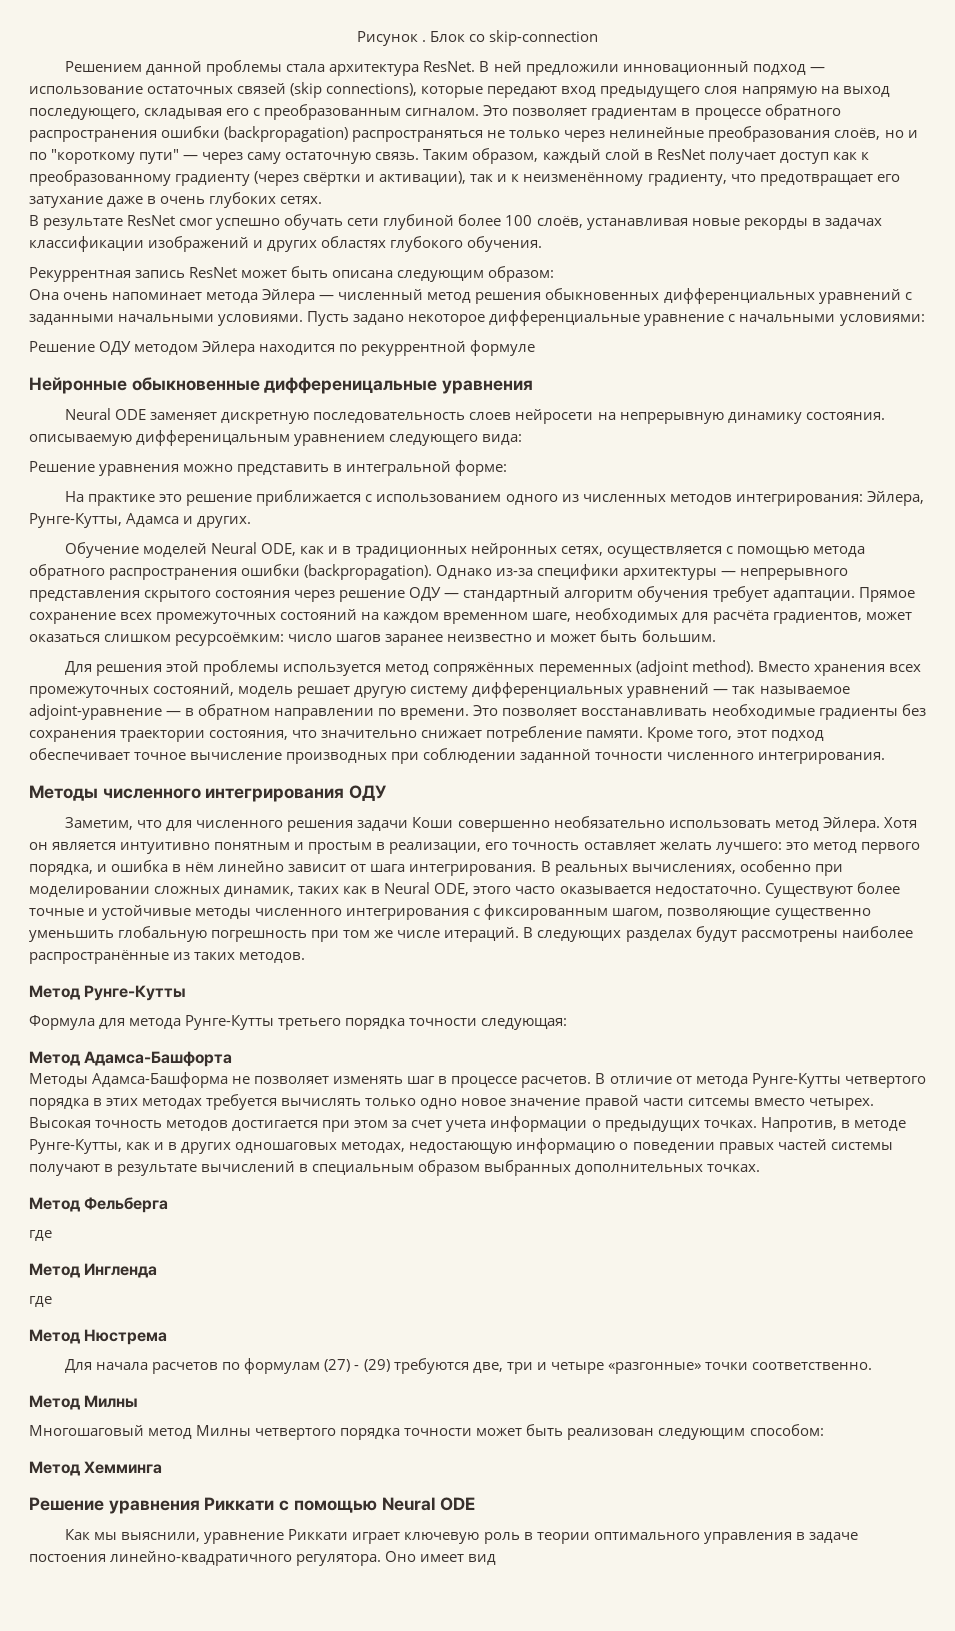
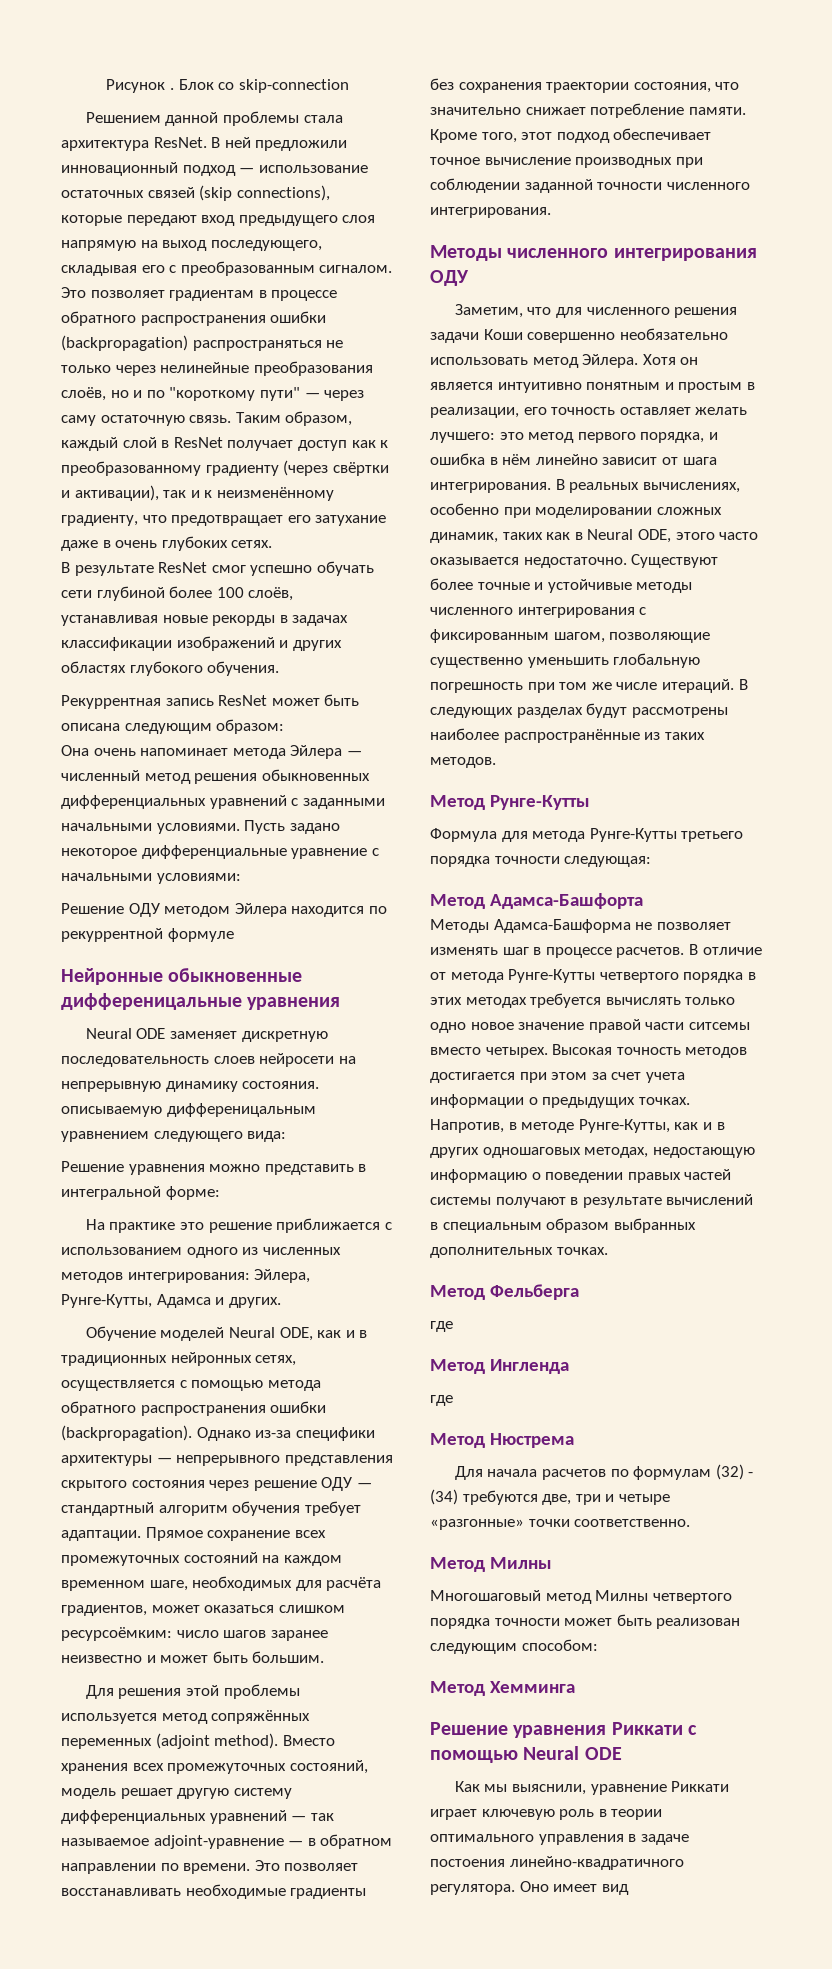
- Для начала расчетов по формулам (27) - (29) требуются две, три и четыре «разгонные» точки соответственно.
+ Для начала расчетов по формулам (32) - (34) требуются две, три и четыре «разгонные» точки соответственно.

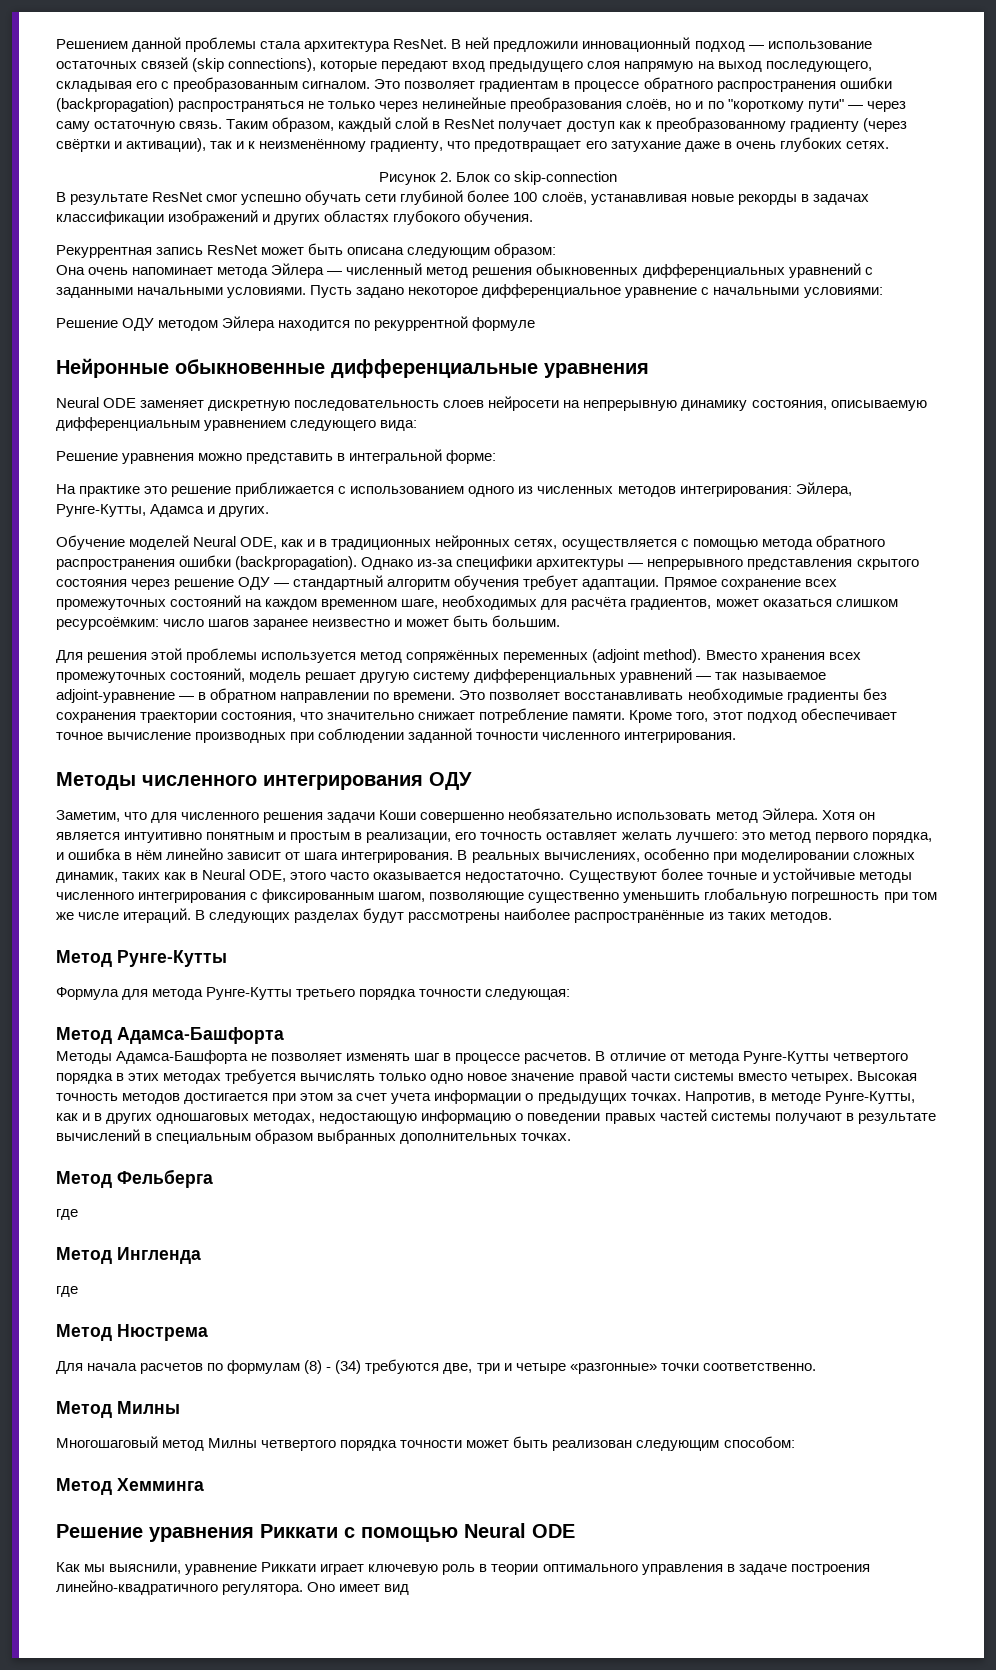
- Рисунок . Блок со skip-connection
+ Рисунок 2. Блок со skip-connection
- Пусть задано некоторое дифференциальные уравнение с начальными условиями:
+ Пусть задано некоторое дифференциальное уравнение с начальными условиями:
- Нейронные обыкновенные дифференицальные уравнения
+ Нейронные обыкновенные дифференциальные уравнения
- Neural ODE заменяет дискретную последовательность слоев нейросети на непрерывную динамику состояния. описываемую дифференицальным уравнением следующего вида:
+ Neural ODE заменяет дискретную последовательность слоев нейросети на непрерывную динамику состояния, описываемую дифференциальным уравнением следующего вида:
- Методы Адамса-Башформа не позволяет изменять шаг в процессе расчетов.
+ Методы Адамса-Башфорта не позволяет изменять шаг в процессе расчетов.
- В отличие от метода Рунге-Кутты четвертого порядка в этих методах требуется вычислять только одно новое значение правой части ситсемы вместо четырех.
+ В отличие от метода Рунге-Кутты четвертого порядка в этих методах требуется вычислять только одно новое значение правой части системы вместо четырех.
- Для начала расчетов по формулам (32) - (34) требуются две, три и четыре «разгонные» точки соответственно.
+ Для начала расчетов по формулам (8) - (34) требуются две, три и четыре «разгонные» точки соответственно.
- Как мы выяснили, уравнение Риккати играет ключевую роль в теории оптимального управления в задаче постоения линейно-квадратичного регулятора.
+ Как мы выяснили, уравнение Риккати играет ключевую роль в теории оптимального управления в задаче построения линейно-квадратичного регулятора.

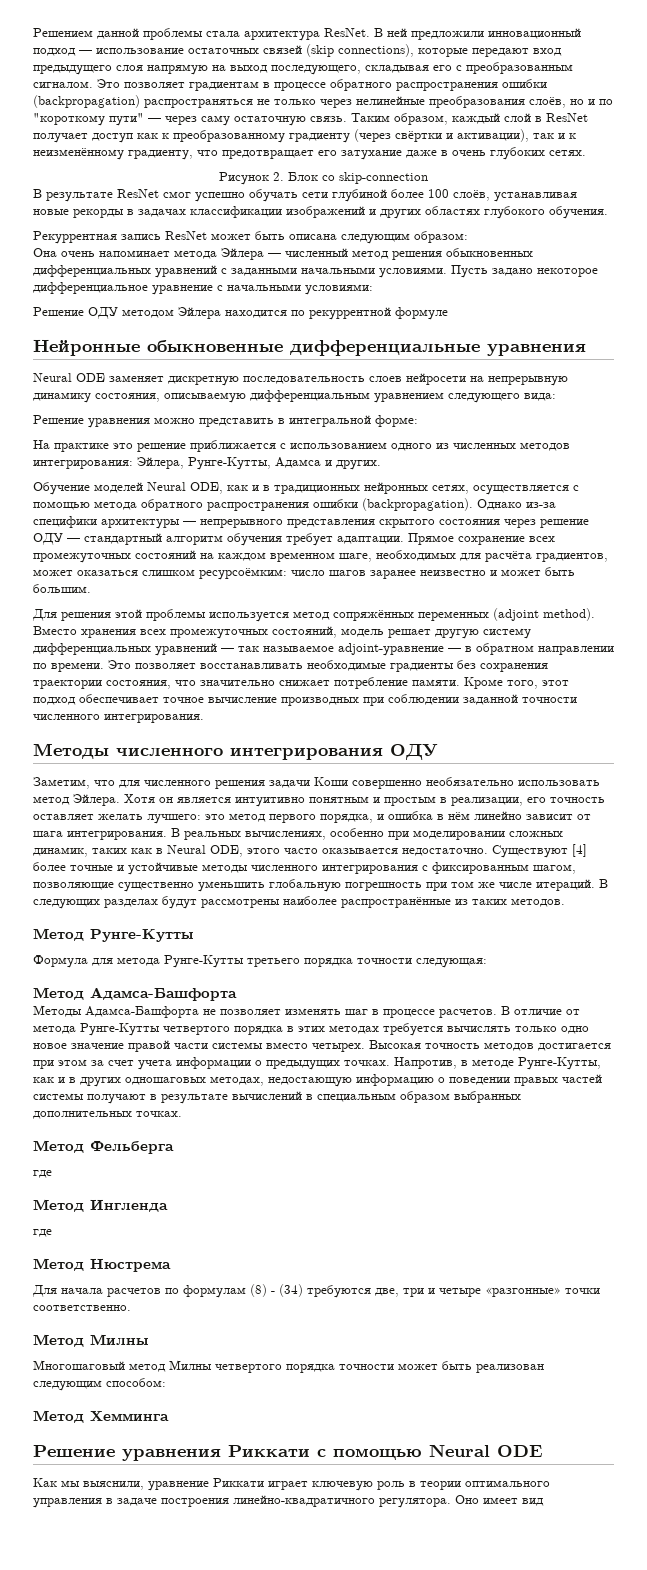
- Существуют более точные и устойчивые методы численного интегрирования с фиксированным шагом, позволяющие существенно уменьшить глобальную погрешность при том же числе итераций.
+ Существуют [4] более точные и устойчивые методы численного интегрирования с фиксированным шагом, позволяющие существенно уменьшить глобальную погрешность при том же числе итераций.

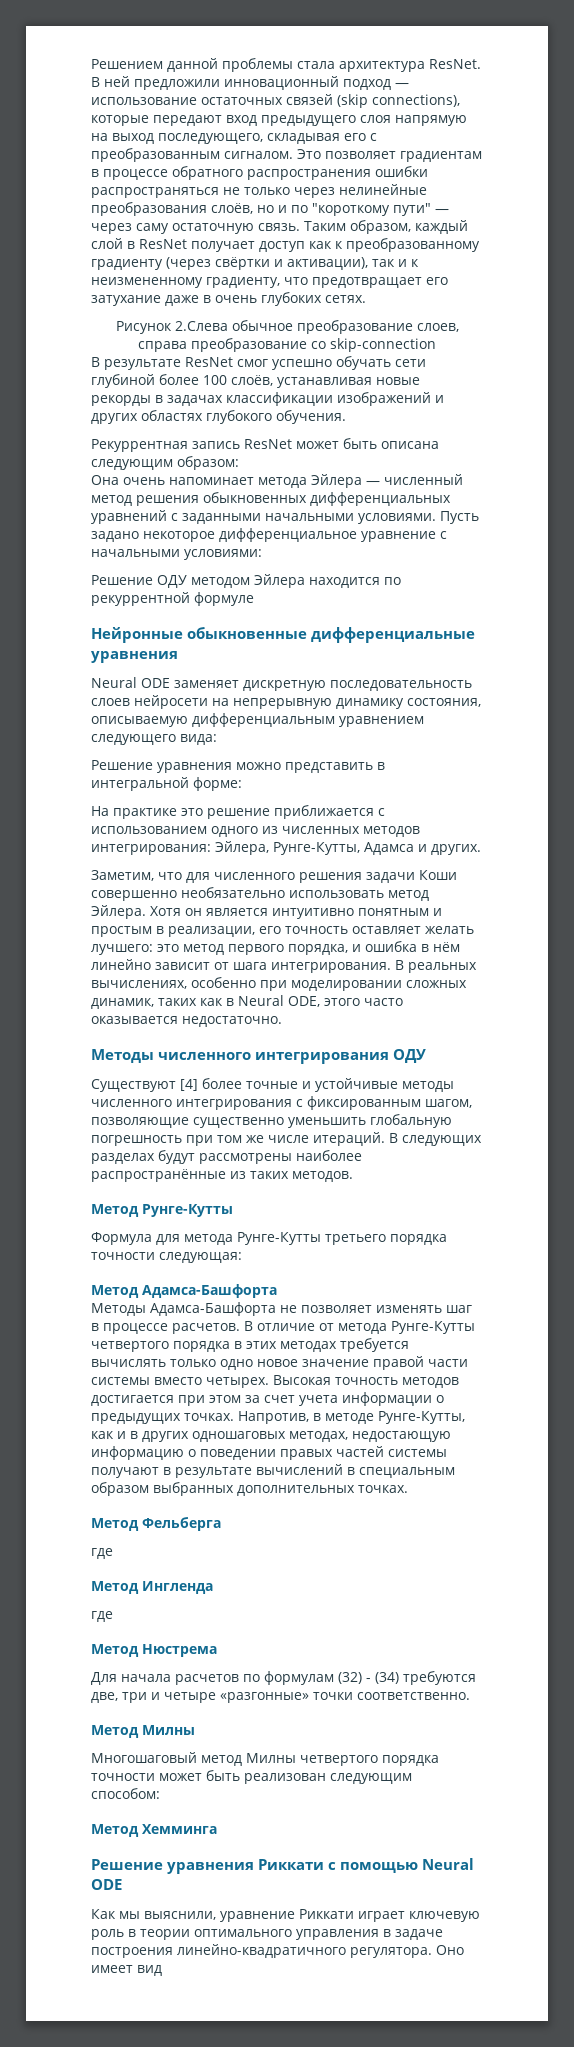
- Это позволяет градиентам в процессе обратного распространения ошибки (backpropagation) распространяться не только через нелинейные преобразования слоёв, но и по "короткому пути" — через саму остаточную связь.
+ Это позволяет градиентам в процессе обратного распространения ошибки распространяться не только через нелинейные преобразования слоёв, но и по "короткому пути" — через саму остаточную связь.
- Таким образом, каждый слой в ResNet получает доступ как к преобразованному градиенту (через свёртки и активации), так и к неизменённому градиенту, что предотвращает его затухание даже в очень глубоких сетях.
+ Таким образом, каждый слой в ResNet получает доступ как к преобразованному градиенту (через свёртки и активации), так и к неизмененному градиенту, что предотвращает его затухание даже в очень глубоких сетях.
- Рисунок 2. Блок со skip-connection
+ Рисунок 2.Слева обычное преобразование слоев, справа преобразование со skip-connection
- Обучение моделей Neural ODE, как и в традиционных нейронных сетях, осуществляется с помощью метода обратного распространения ошибки (backpropagation). Однако из-за специфики архитектуры — непрерывного представления скрытого состояния через решение ОДУ — стандартный алгоритм обучения требует адаптации. Прямое сохранение всех промежуточных состояний на каждом временном шаге, необходимых для расчёта градиентов, может оказаться слишком ресурсоёмким: число шагов заранее неизвестно и может быть большим.
- Для решения этой проблемы используется метод сопряжённых переменных (adjoint method). Вместо хранения всех промежуточных состояний, модель решает другую систему дифференциальных уравнений — так называемое adjoint-уравнение — в обратном направлении по времени. Это позволяет восстанавливать необходимые градиенты без сохранения траектории состояния, что значительно снижает потребление памяти. Кроме того, этот подход обеспечивает точное вычисление производных при соблюдении заданной точности численного интегрирования.
- Методы численного интегрирования ОДУ
- В реальных вычислениях, особенно при моделировании сложных динамик, таких как в Neural ODE, этого часто оказывается недостаточно. Существуют [4] более точные и устойчивые методы численного интегрирования с фиксированным шагом, позволяющие существенно уменьшить глобальную погрешность при том же числе итераций.
+ В реальных вычислениях, особенно при моделировании сложных динамик, таких как в Neural ODE, этого часто оказывается недостаточно.
+ Методы численного интегрирования ОДУ
+ Существуют [4] более точные и устойчивые методы численного интегрирования с фиксированным шагом, позволяющие существенно уменьшить глобальную погрешность при том же числе итераций.
- Для начала расчетов по формулам (8) - (34) требуются две, три и четыре «разгонные» точки соответственно.
+ Для начала расчетов по формулам (32) - (34) требуются две, три и четыре «разгонные» точки соответственно.

